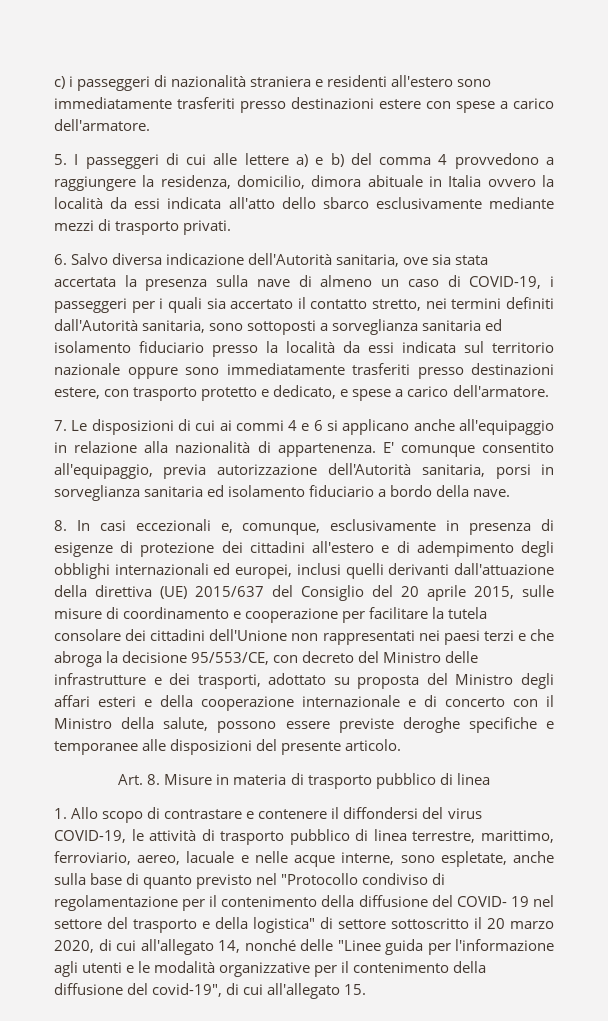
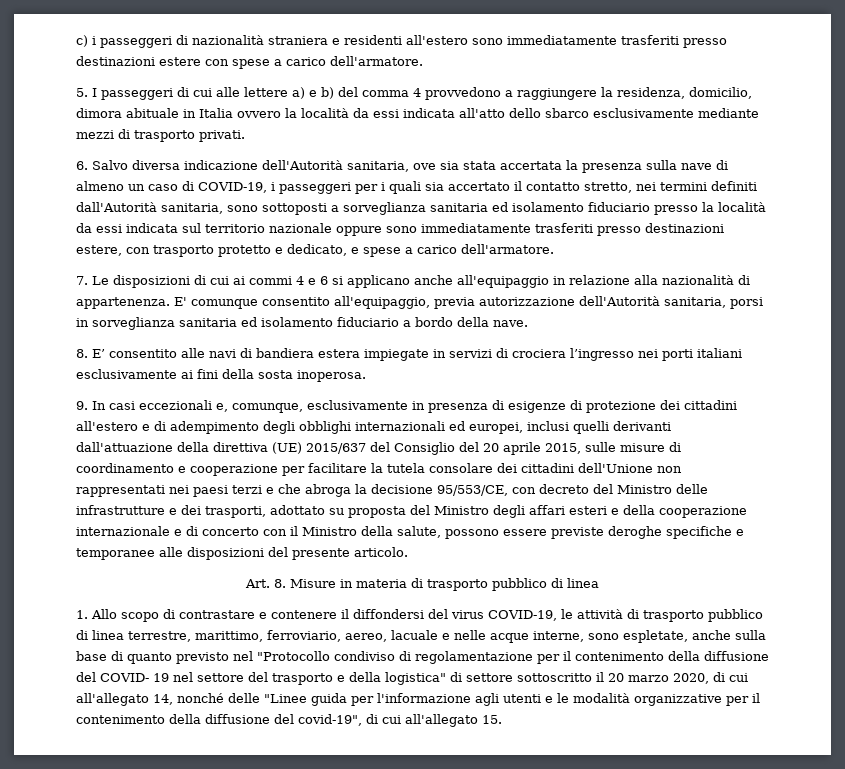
- 8. In casi eccezionali e, comunque, esclusivamente in presenza di esigenze di protezione dei cittadini all'estero e di adempimento degli obblighi internazionali ed europei, inclusi quelli derivanti dall'attuazione della direttiva (UE) 2015/637 del Consiglio del 20 aprile 2015, sulle misure di coordinamento e cooperazione per facilitare la tutela consolare dei cittadini dell'Unione non rappresentati nei paesi terzi e che abroga la decisione 95/553/CE, con decreto del Ministro delle infrastrutture e dei trasporti, adottato su proposta del Ministro degli affari esteri e della cooperazione internazionale e di concerto con il Ministro della salute, possono essere previste deroghe specifiche e temporanee alle disposizioni del presente articolo.
+ 8. E’ consentito alle navi di bandiera estera impiegate in servizi di crociera l’ingresso nei porti italiani esclusivamente ai fini della sosta inoperosa.
+ 9. In casi eccezionali e, comunque, esclusivamente in presenza di esigenze di protezione dei cittadini all'estero e di adempimento degli obblighi internazionali ed europei, inclusi quelli derivanti dall'attuazione della direttiva (UE) 2015/637 del Consiglio del 20 aprile 2015, sulle misure di coordinamento e cooperazione per facilitare la tutela consolare dei cittadini dell'Unione non rappresentati nei paesi terzi e che abroga la decisione 95/553/CE, con decreto del Ministro delle infrastrutture e dei trasporti, adottato su proposta del Ministro degli affari esteri e della cooperazione internazionale e di concerto con il Ministro della salute, possono essere previste deroghe specifiche e temporanee alle disposizioni del presente articolo.

